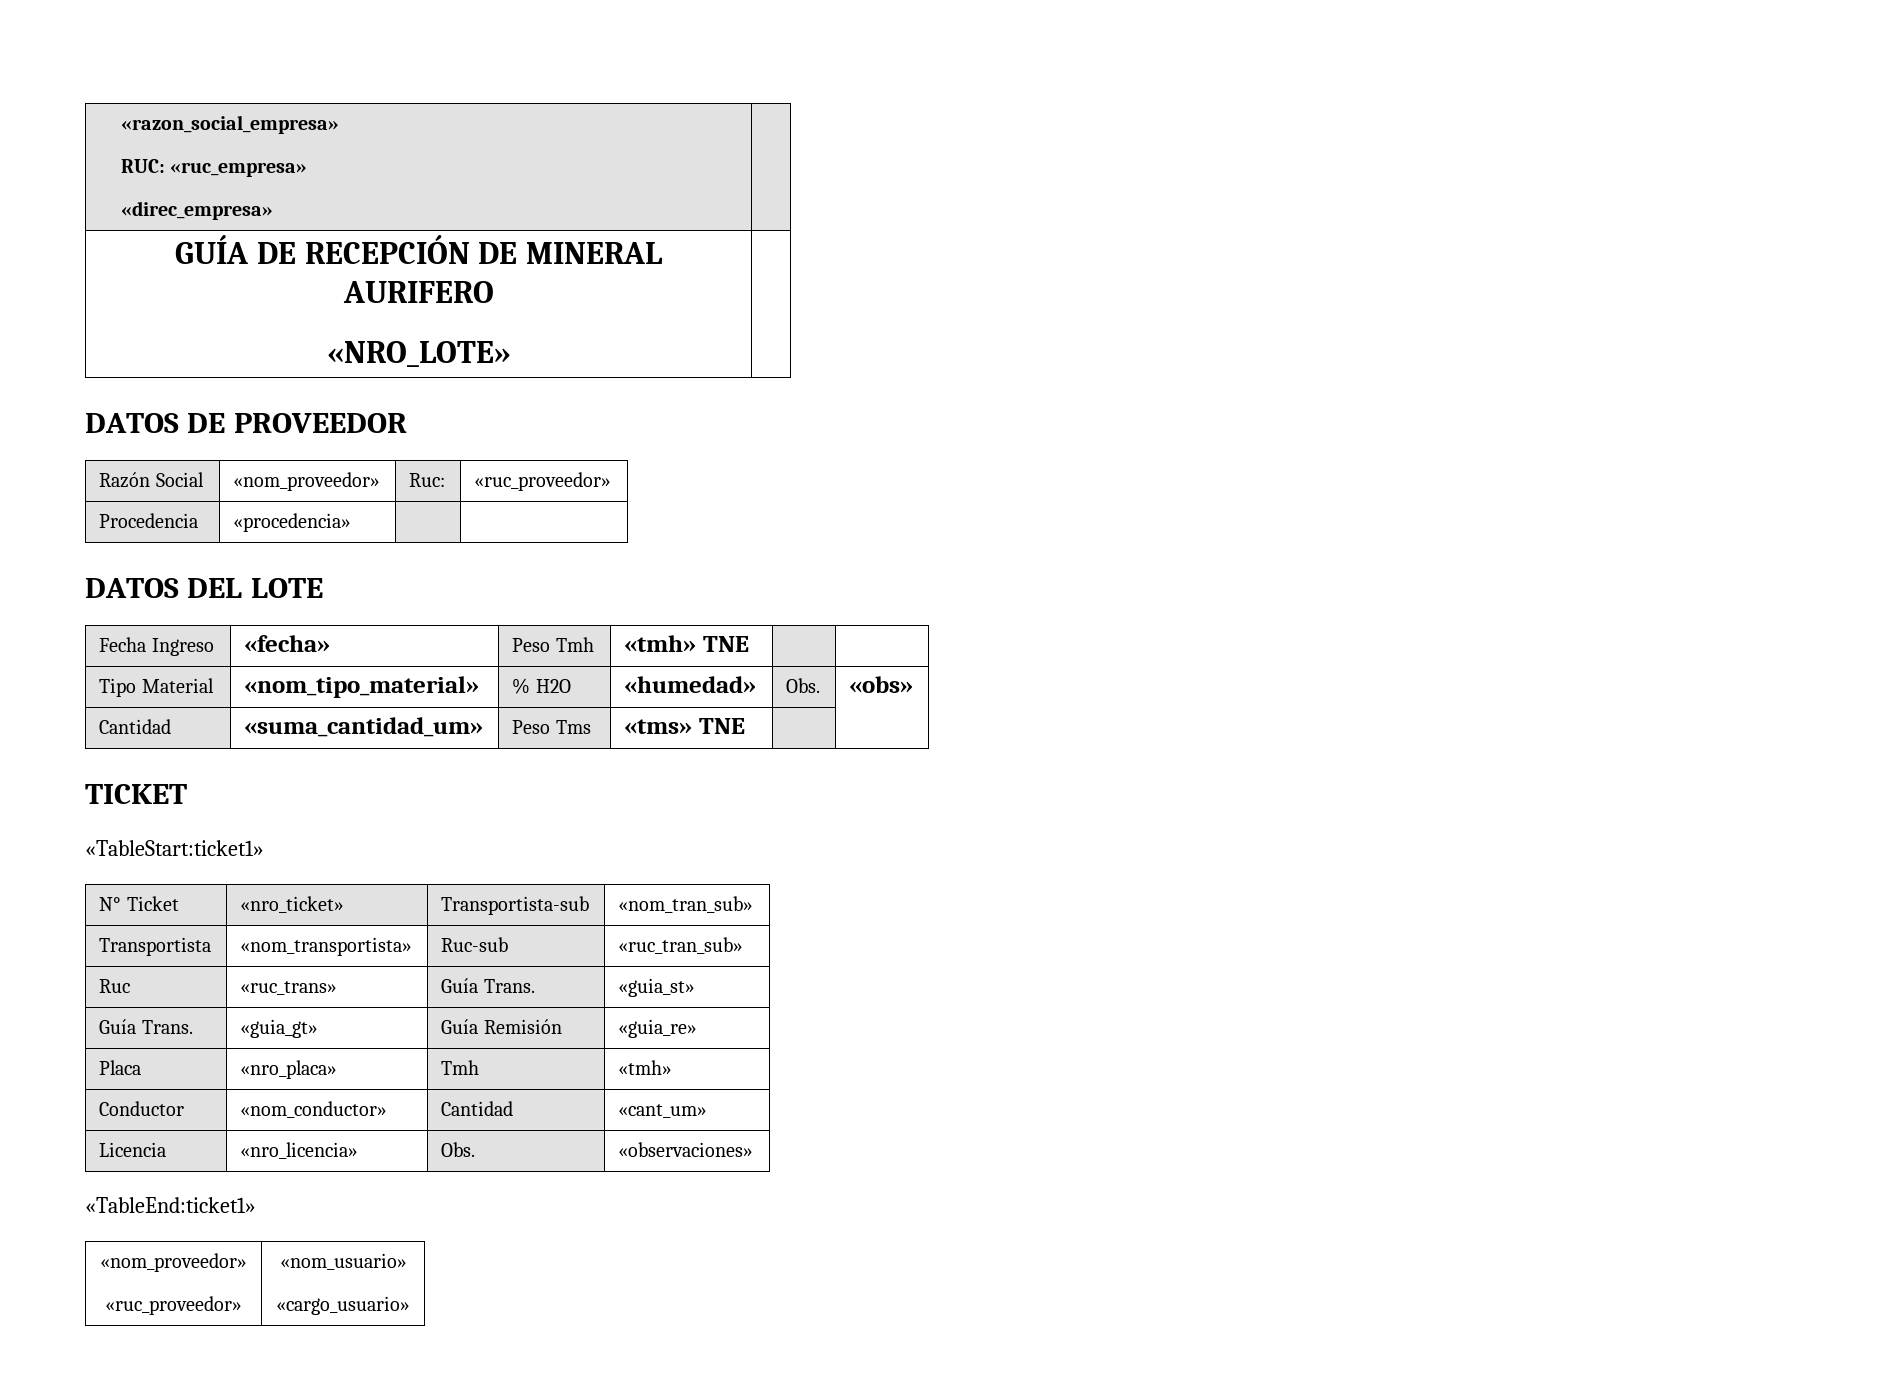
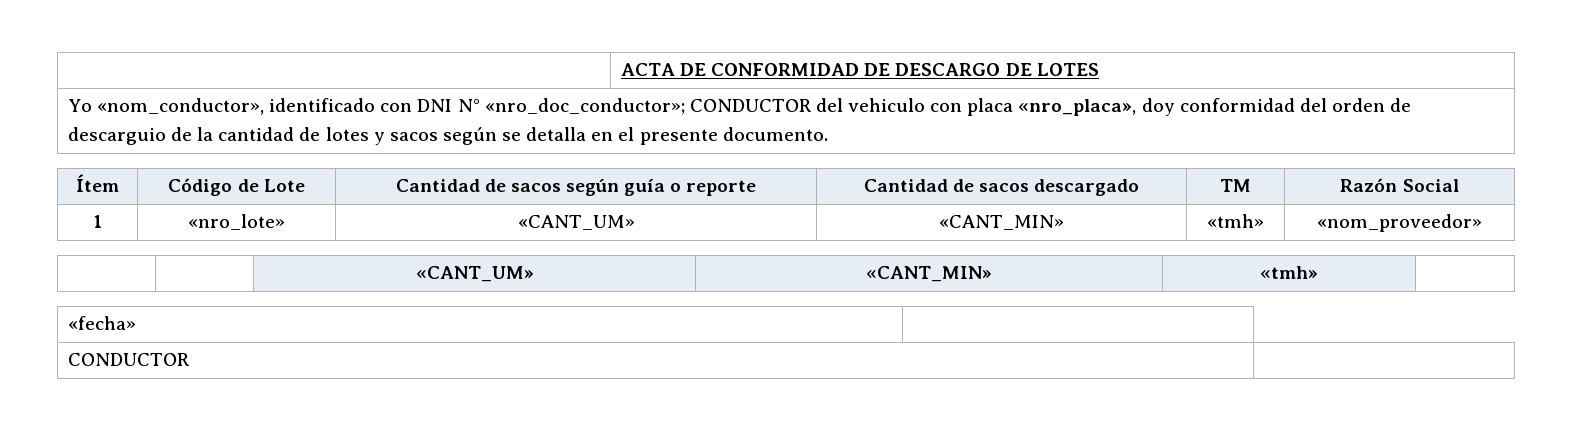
- «razon_social_empresa»
- RUC: «ruc_empresa»
- «direc_empresa» |
- GUÍA DE RECEPCIÓN DE MINERAL AURIFERO
- «NRO_LOTE» |
- DATOS DE PROVEEDOR
- Razón Social | «nom_proveedor» | Ruc: | «ruc_proveedor»
- Procedencia | «procedencia» | |
- DATOS DEL LOTE
- Fecha Ingreso | «fecha» | Peso Tmh | «tmh» TNE | |
- Tipo Material | «nom_tipo_material» | % H2O | «humedad» | Obs. | «obs»
- Cantidad | «suma_cantidad_um» | Peso Tms | «tms» TNE | |
- TICKET
- «TableStart:ticket1»
- N° Ticket | «nro_ticket» | Transportista-sub | «nom_tran_sub»
- Transportista | «nom_transportista» | Ruc-sub | «ruc_tran_sub»
- Ruc | «ruc_trans» | Guía Trans. | «guia_st»
- Guía Trans. | «guia_gt» | Guía Remisión | «guia_re»
- Placa | «nro_placa» | Tmh | «tmh»
- Conductor | «nom_conductor» | Cantidad | «cant_um»
- Licencia | «nro_licencia» | Obs. | «observaciones»
- «TableEnd:ticket1»
- «nom_proveedor»
- «ruc_proveedor» | «nom_usuario»
- «cargo_usuario»
+ | ACTA DE CONFORMIDAD DE DESCARGO DE LOTES
+ Yo «nom_conductor», identificado con DNI N° «nro_doc_conductor»; CONDUCTOR del vehiculo con placa «nro_placa», doy conformidad del orden de descarguio de la cantidad de lotes y sacos según se detalla en el presente documento.
+ Ítem | Código de Lote | Cantidad de sacos según guía o reporte | Cantidad de sacos descargado | TM | Razón Social
+ 1 | «nro_lote» | «CANT_UM» | «CANT_MIN» | «tmh» | «nom_proveedor»
+ | | «CANT_UM» | «CANT_MIN» | «tmh» |
+ «fecha» |
+ CONDUCTOR |

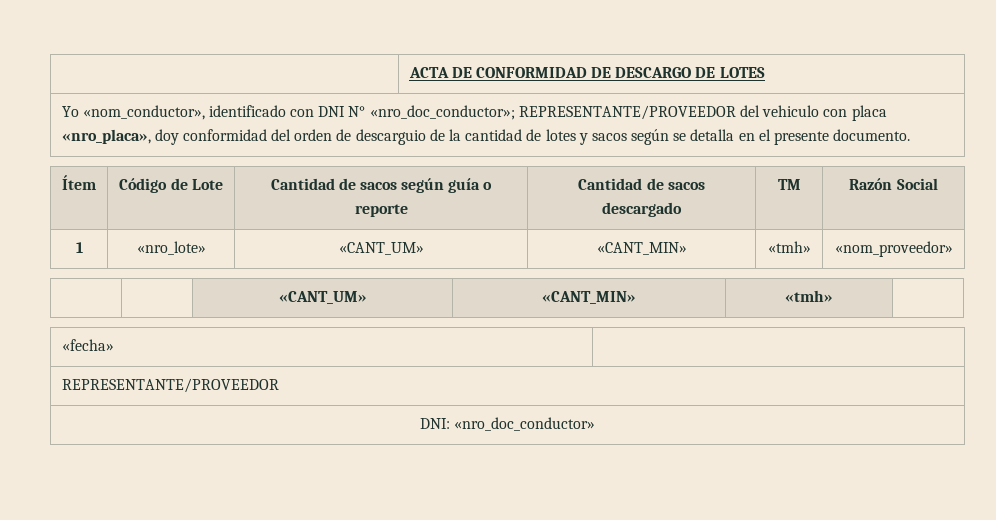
- Yo «nom_conductor», identificado con DNI N° «nro_doc_conductor»; CONDUCTOR del vehiculo con placa «nro_placa», doy conformidad del orden de descarguio de la cantidad de lotes y sacos según se detalla en el presente documento.
+ Yo «nom_conductor», identificado con DNI N° «nro_doc_conductor»; REPRESENTANTE/PROVEEDOR del vehiculo con placa «nro_placa», doy conformidad del orden de descarguio de la cantidad de lotes y sacos según se detalla en el presente documento.
  «fecha» |
- CONDUCTOR |
+ REPRESENTANTE/PROVEEDOR
+ DNI: «nro_doc_conductor»

